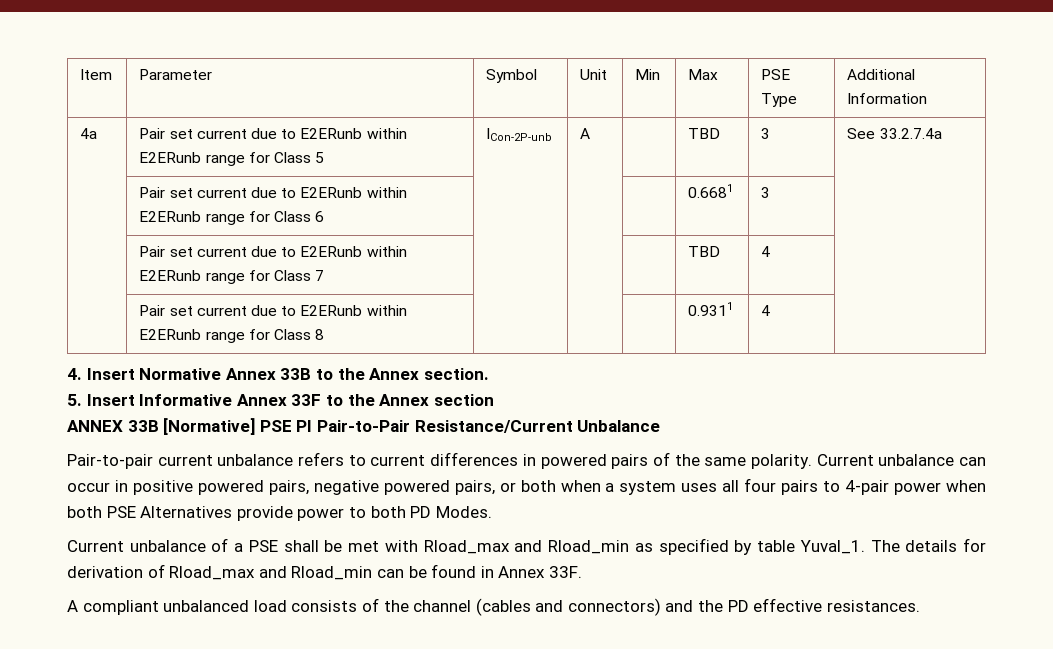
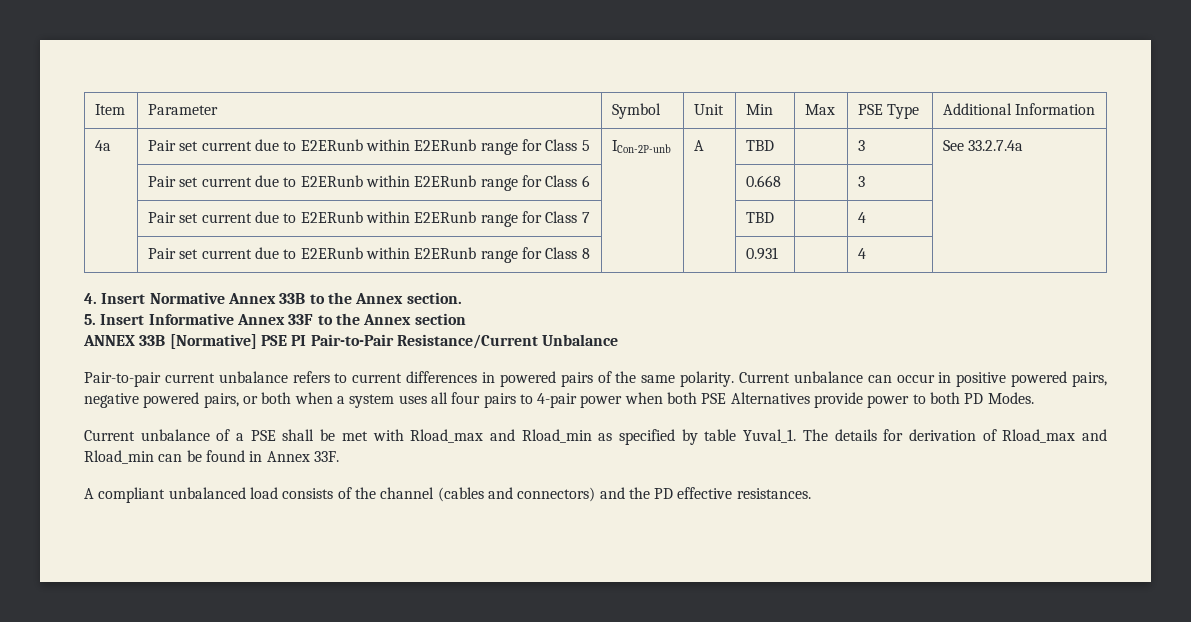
- 4a | Pair set current due to E2ERunb within E2ERunb range for Class 5 | ICon-2P-unb | A | | TBD | 3 | See 33.2.7.4a
+ 4a | Pair set current due to E2ERunb within E2ERunb range for Class 5 | ICon-2P-unb | A | TBD | | 3 | See 33.2.7.4a
- | Pair set current due to E2ERunb within E2ERunb range for Class 6 | | | | 0.6681 | 3 |
+ | Pair set current due to E2ERunb within E2ERunb range for Class 6 | | | 0.668 | | 3 |
- | Pair set current due to E2ERunb within E2ERunb range for Class 7 | | | | TBD | 4 |
+ | Pair set current due to E2ERunb within E2ERunb range for Class 7 | | | TBD | | 4 |
- | Pair set current due to E2ERunb within E2ERunb range for Class 8 | | | | 0.9311 | 4 |
+ | Pair set current due to E2ERunb within E2ERunb range for Class 8 | | | 0.931 | | 4 |

